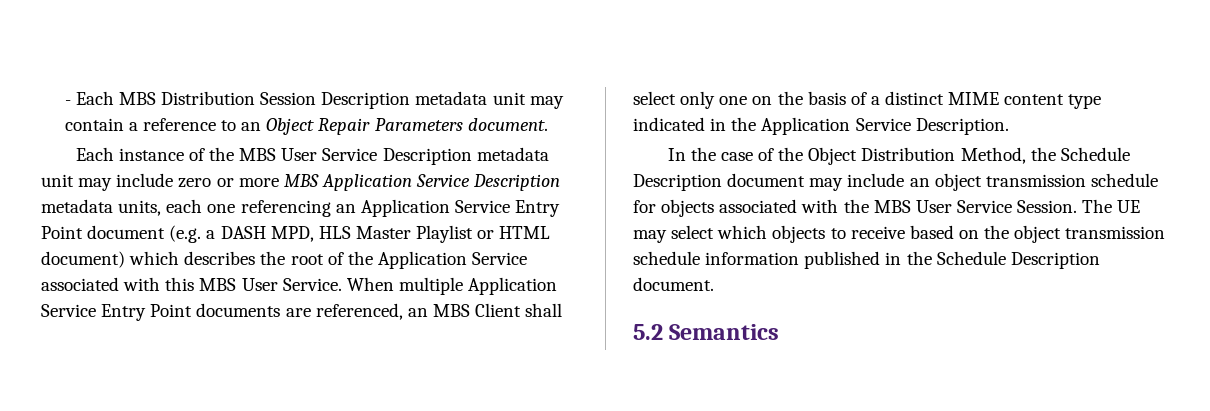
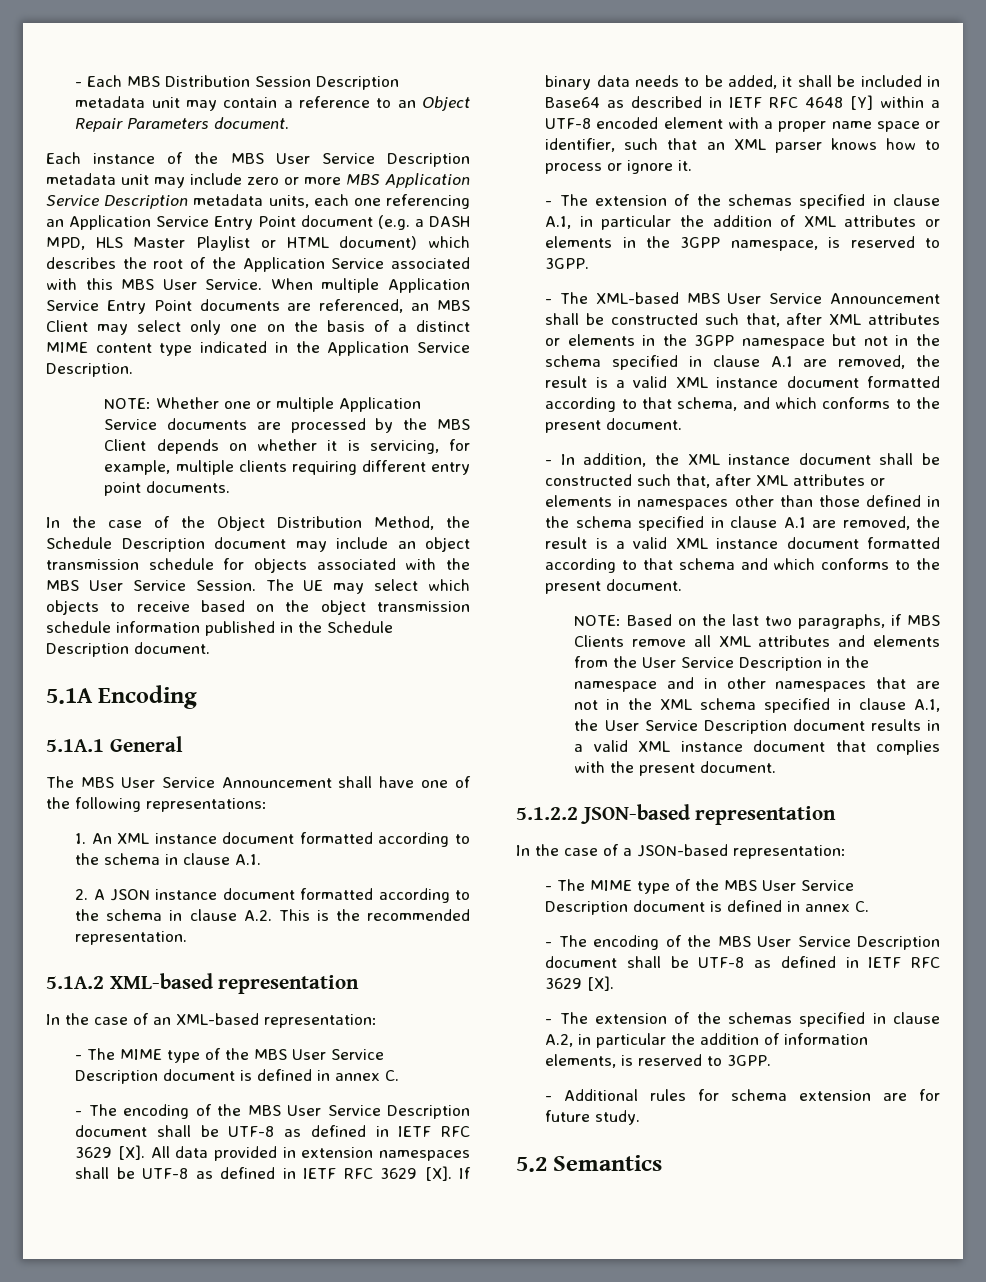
- When multiple Application Service Entry Point documents are referenced, an MBS Client shall select only one on the basis of a distinct MIME content type indicated in the Application Service Description.
+ When multiple Application Service Entry Point documents are referenced, an MBS Client may select only one on the basis of a distinct MIME content type indicated in the Application Service Description.
+ NOTE: Whether one or multiple Application Service documents are processed by the MBS Client depends on whether it is servicing, for example, multiple clients requiring different entry point documents.
+ 5.1A Encoding
+ 5.1A.1 General
+ The MBS User Service Announcement shall have one of the following representations:
+ 1. An XML instance document formatted according to the schema in clause A.1.
+ 2. A JSON instance document formatted according to the schema in clause A.2. This is the recommended representation.
+ 5.1A.2 XML-based representation
+ In the case of an XML-based representation:
+ - The MIME type of the MBS User Service Description document is defined in annex C.
+ - The encoding of the MBS User Service Description document shall be UTF-8 as defined in IETF RFC 3629 [X]. All data provided in extension namespaces shall be UTF-8 as defined in IETF RFC 3629 [X]. If binary data needs to be added, it shall be included in Base64 as described in IETF RFC 4648 [Y] within a UTF-8 encoded element with a proper name space or identifier, such that an XML parser knows how to process or ignore it.
+ - The extension of the schemas specified in clause A.1, in particular the addition of XML attributes or elements in the 3GPP namespace, is reserved to 3GPP.
+ - The XML-based MBS User Service Announcement shall be constructed such that, after XML attributes or elements in the 3GPP namespace but not in the schema specified in clause A.1 are removed, the result is a valid XML instance document formatted according to that schema, and which conforms to the present document.
+ - In addition, the XML instance document shall be constructed such that, after XML attributes or elements in namespaces other than those defined in the schema specified in clause A.1 are removed, the result is a valid XML instance document formatted according to that schema and which conforms to the present document.
+ NOTE: Based on the last two paragraphs, if MBS Clients remove all XML attributes and elements from the User Service Description in the namespace and in other namespaces that are not in the XML schema specified in clause A.1, the User Service Description document results in a valid XML instance document that complies with the present document.
+ 5.1.2.2 JSON-based representation
+ In the case of a JSON-based representation:
+ - The MIME type of the MBS User Service Description document is defined in annex C.
+ - The encoding of the MBS User Service Description document shall be UTF-8 as defined in IETF RFC 3629 [X].
+ - The extension of the schemas specified in clause A.2, in particular the addition of information elements, is reserved to 3GPP.
+ - Additional rules for schema extension are for future study.

